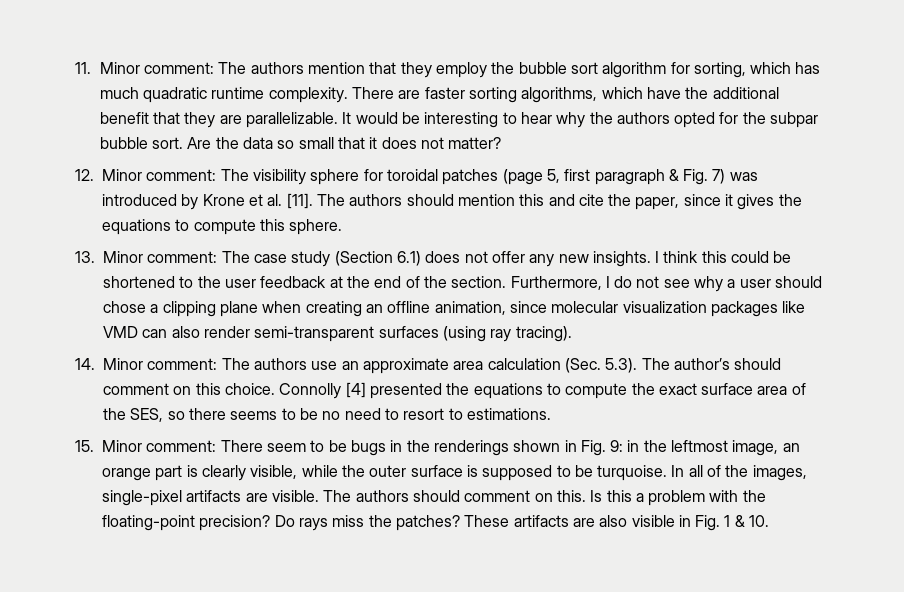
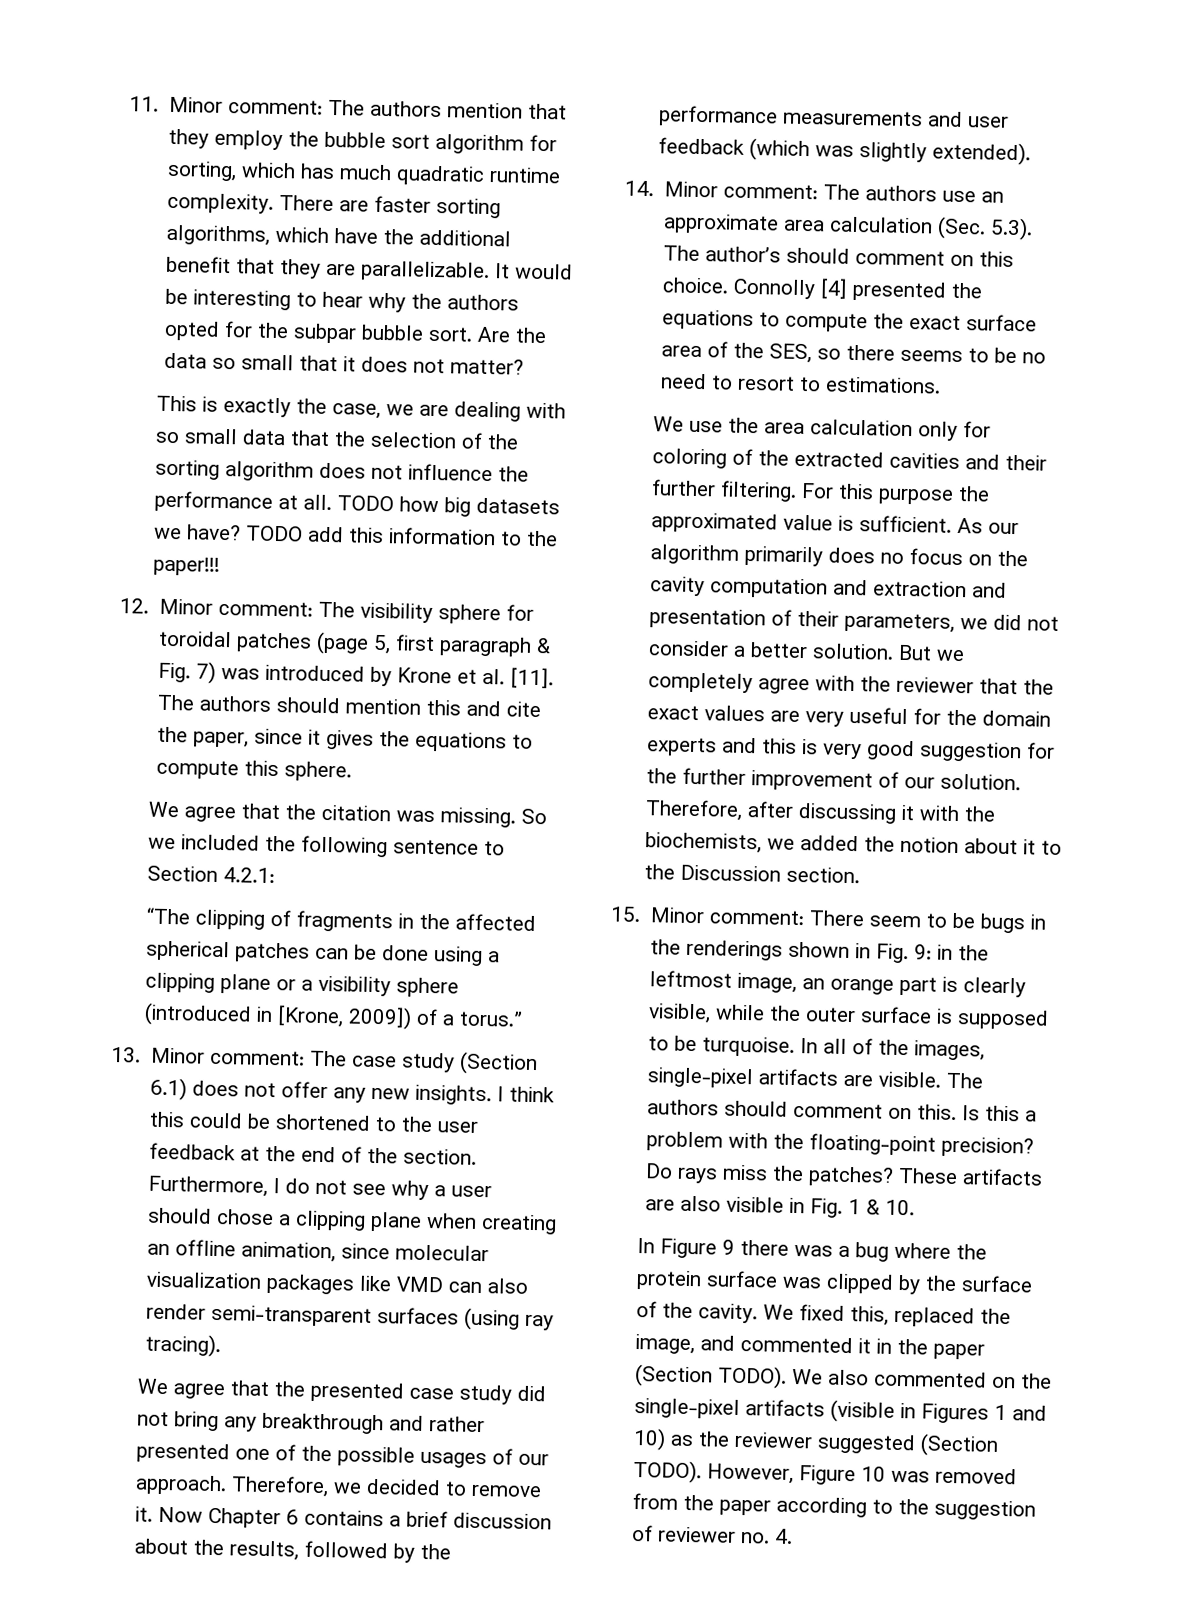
+ This is exactly the case, we are dealing with so small data that the selection of the sorting algorithm does not influence the performance at all. TODO how big datasets we have? TODO add this information to the paper!!!
+ We agree that the citation was missing. So we included the following sentence to Section 4.2.1:
+ “The clipping of fragments in the affected spherical patches can be done using a clipping plane or a visibility sphere (introduced in [Krone, 2009]) of a torus.”
+ We agree that the presented case study did not bring any breakthrough and rather presented one of the possible usages of our approach. Therefore, we decided to remove it. Now Chapter 6 contains a brief discussion about the results, followed by the performance measurements and user feedback (which was slightly extended).
+ We use the area calculation only for coloring of the extracted cavities and their further filtering. For this purpose the approximated value is sufficient. As our algorithm primarily does no focus on the cavity computation and extraction and presentation of their parameters, we did not consider a better solution. But we completely agree with the reviewer that the exact values are very useful for the domain experts and this is very good suggestion for the further improvement of our solution. Therefore, after discussing it with the biochemists, we added the notion about it to the Discussion section.
+ In Figure 9 there was a bug where the protein surface was clipped by the surface of the cavity. We fixed this, replaced the image, and commented it in the paper (Section TODO). We also commented on the single-pixel artifacts (visible in Figures 1 and 10) as the reviewer suggested (Section TODO). However, Figure 10 was removed from the paper according to the suggestion of reviewer no. 4.

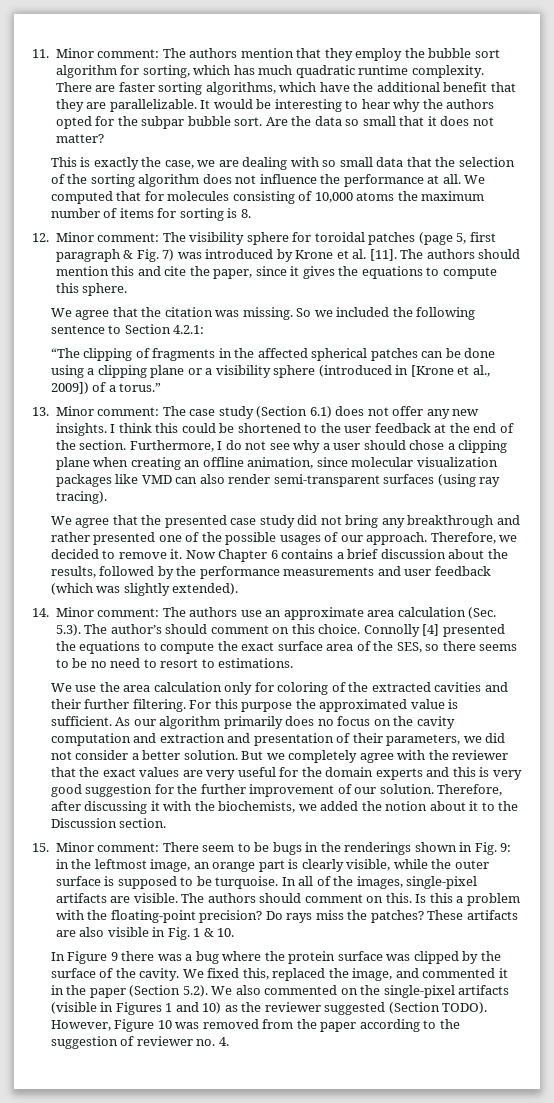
- TODO how big datasets we have? TODO add this information to the paper!!!
+ We computed that for molecules consisting of 10,000 atoms the maximum number of items for sorting is 8.
- “The clipping of fragments in the affected spherical patches can be done using a clipping plane or a visibility sphere (introduced in [Krone, 2009]) of a torus.”
+ “The clipping of fragments in the affected spherical patches can be done using a clipping plane or a visibility sphere (introduced in [Krone et al., 2009]) of a torus.”
- We fixed this, replaced the image, and commented it in the paper (Section TODO). We also commented on the single-pixel artifacts (visible in Figures 1 and 10) as the reviewer suggested (Section TODO).
+ We fixed this, replaced the image, and commented it in the paper (Section 5.2). We also commented on the single-pixel artifacts (visible in Figures 1 and 10) as the reviewer suggested (Section TODO).

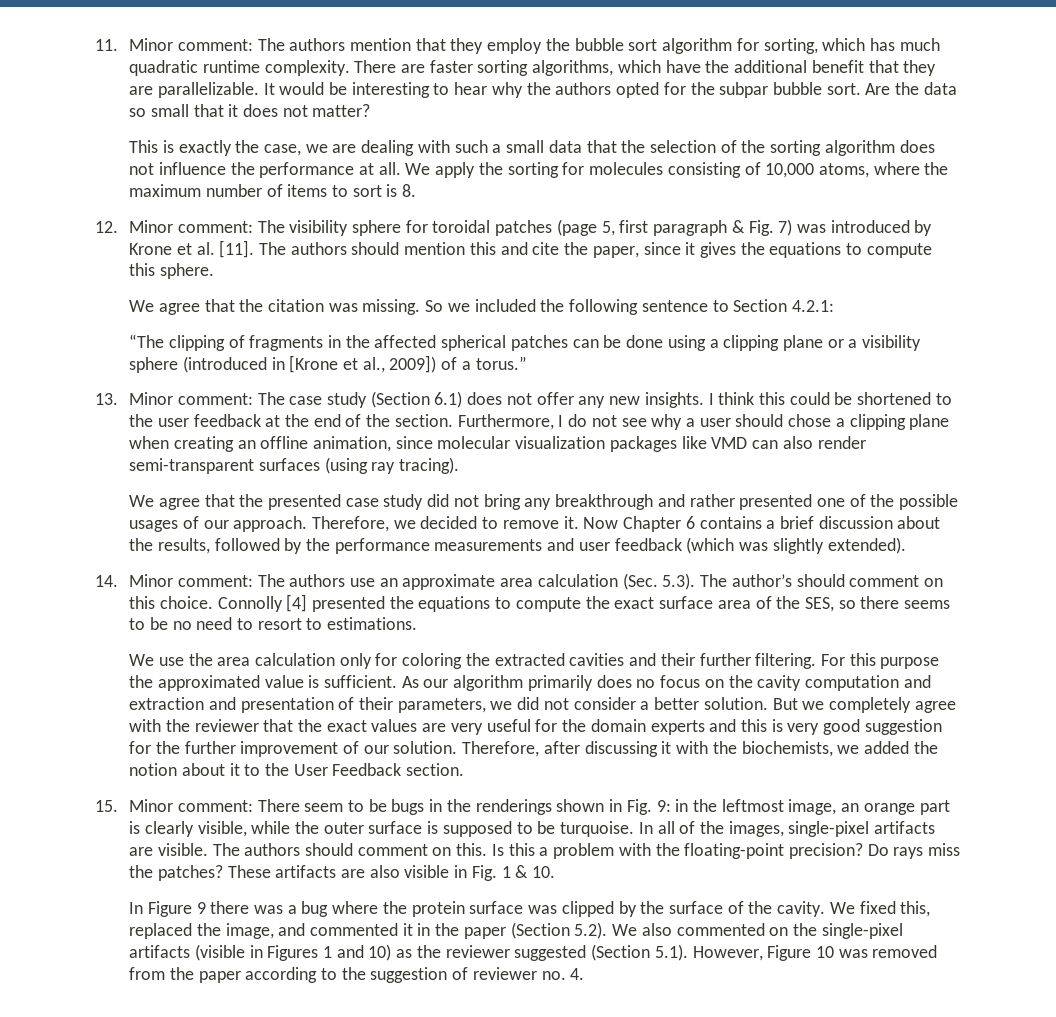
- This is exactly the case, we are dealing with so small data that the selection of the sorting algorithm does not influence the performance at all.
+ This is exactly the case, we are dealing with such a small data that the selection of the sorting algorithm does not influence the performance at all.
- We computed that for molecules consisting of 10,000 atoms the maximum number of items for sorting is 8.
+ We apply the sorting for molecules consisting of 10,000 atoms, where the maximum number of items to sort is 8.
- We use the area calculation only for coloring of the extracted cavities and their further filtering.
+ We use the area calculation only for coloring the extracted cavities and their further filtering.
- Therefore, after discussing it with the biochemists, we added the notion about it to the Discussion section.
+ Therefore, after discussing it with the biochemists, we added the notion about it to the User Feedback section.
- We fixed this, replaced the image, and commented it in the paper (Section 5.2). We also commented on the single-pixel artifacts (visible in Figures 1 and 10) as the reviewer suggested (Section TODO). However, Figure 10 was removed from the paper according to the suggestion of reviewer no. 4.
+ We fixed this, replaced the image, and commented it in the paper (Section 5.2). We also commented on the single-pixel artifacts (visible in Figures 1 and 10) as the reviewer suggested (Section 5.1). However, Figure 10 was removed from the paper according to the suggestion of reviewer no. 4.

